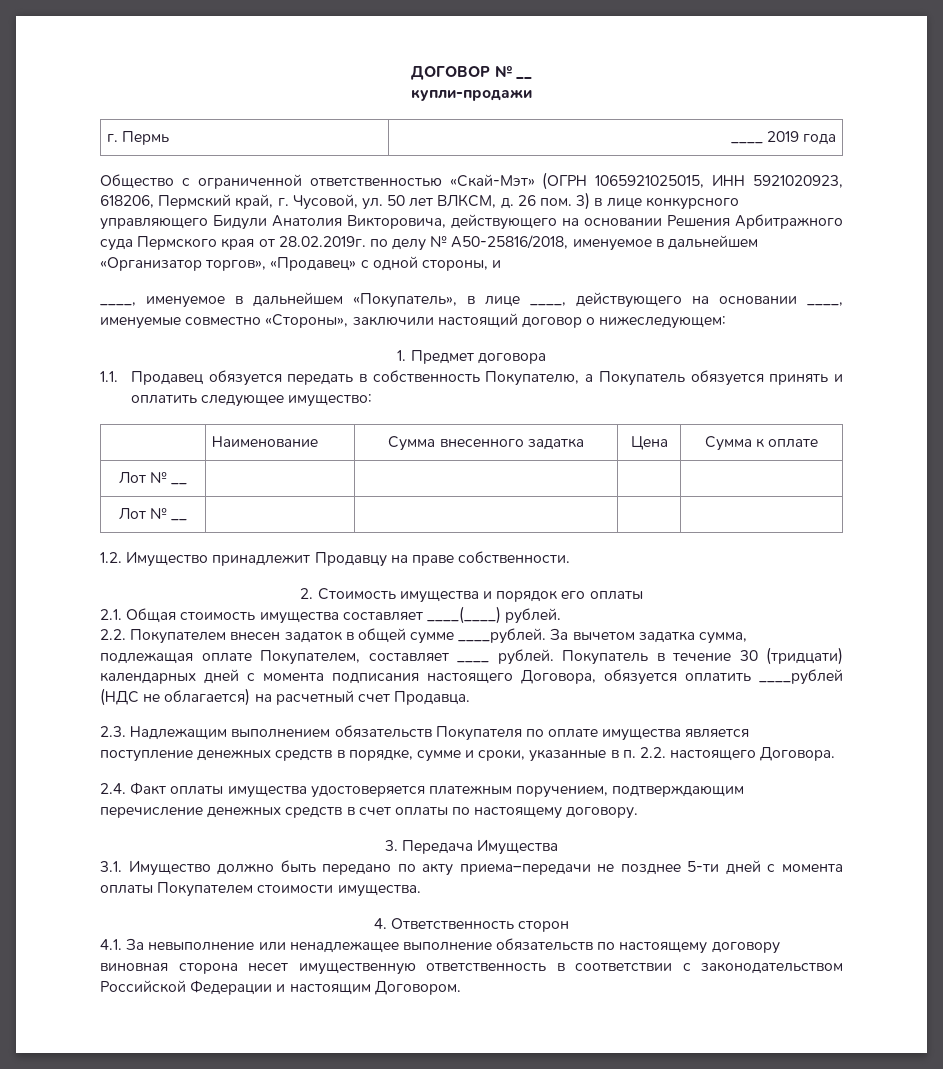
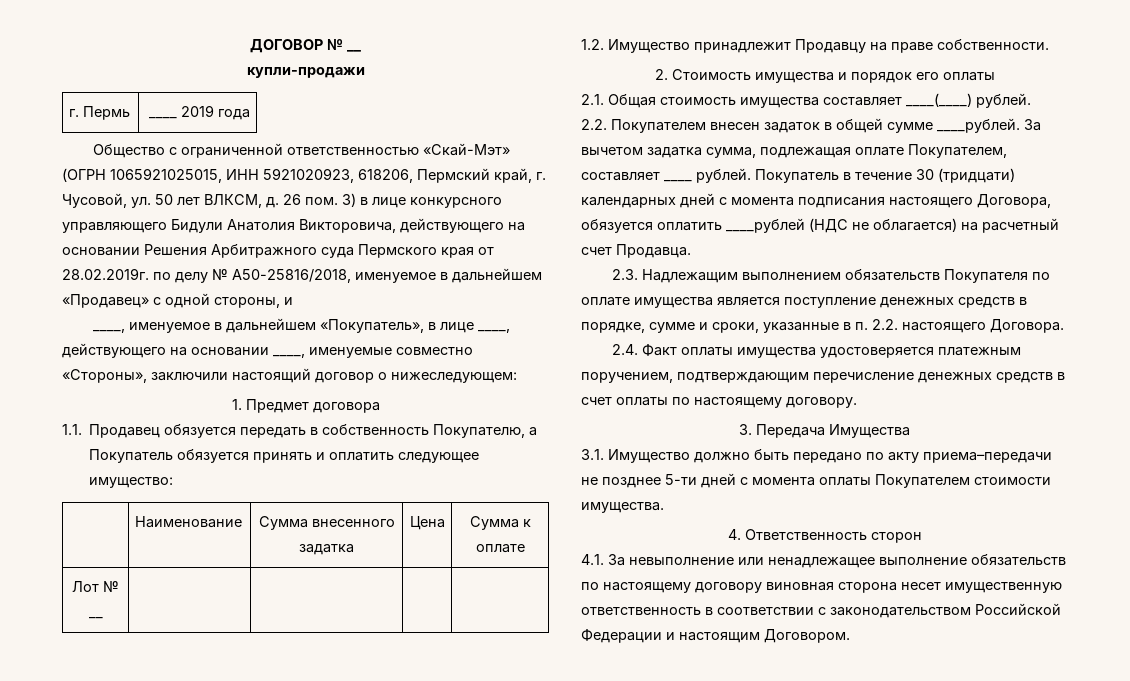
- 3) в лице конкурсного управляющего Бидули Анатолия Викторовича, действующего на основании Решения Арбитражного суда Пермского края от 28.02.2019г. по делу № А50-25816/2018, именуемое в дальнейшем «Организатор торгов», «Продавец» с одной стороны, и
+ 3) в лице конкурсного управляющего Бидули Анатолия Викторовича, действующего на основании Решения Арбитражного суда Пермского края от 28.02.2019г. по делу № А50-25816/2018, именуемое в дальнейшем «Продавец» с одной стороны, и
  | Наименование | Сумма внесенного задатка | Цена | Сумма к оплате
- Лот № __ | | | |

